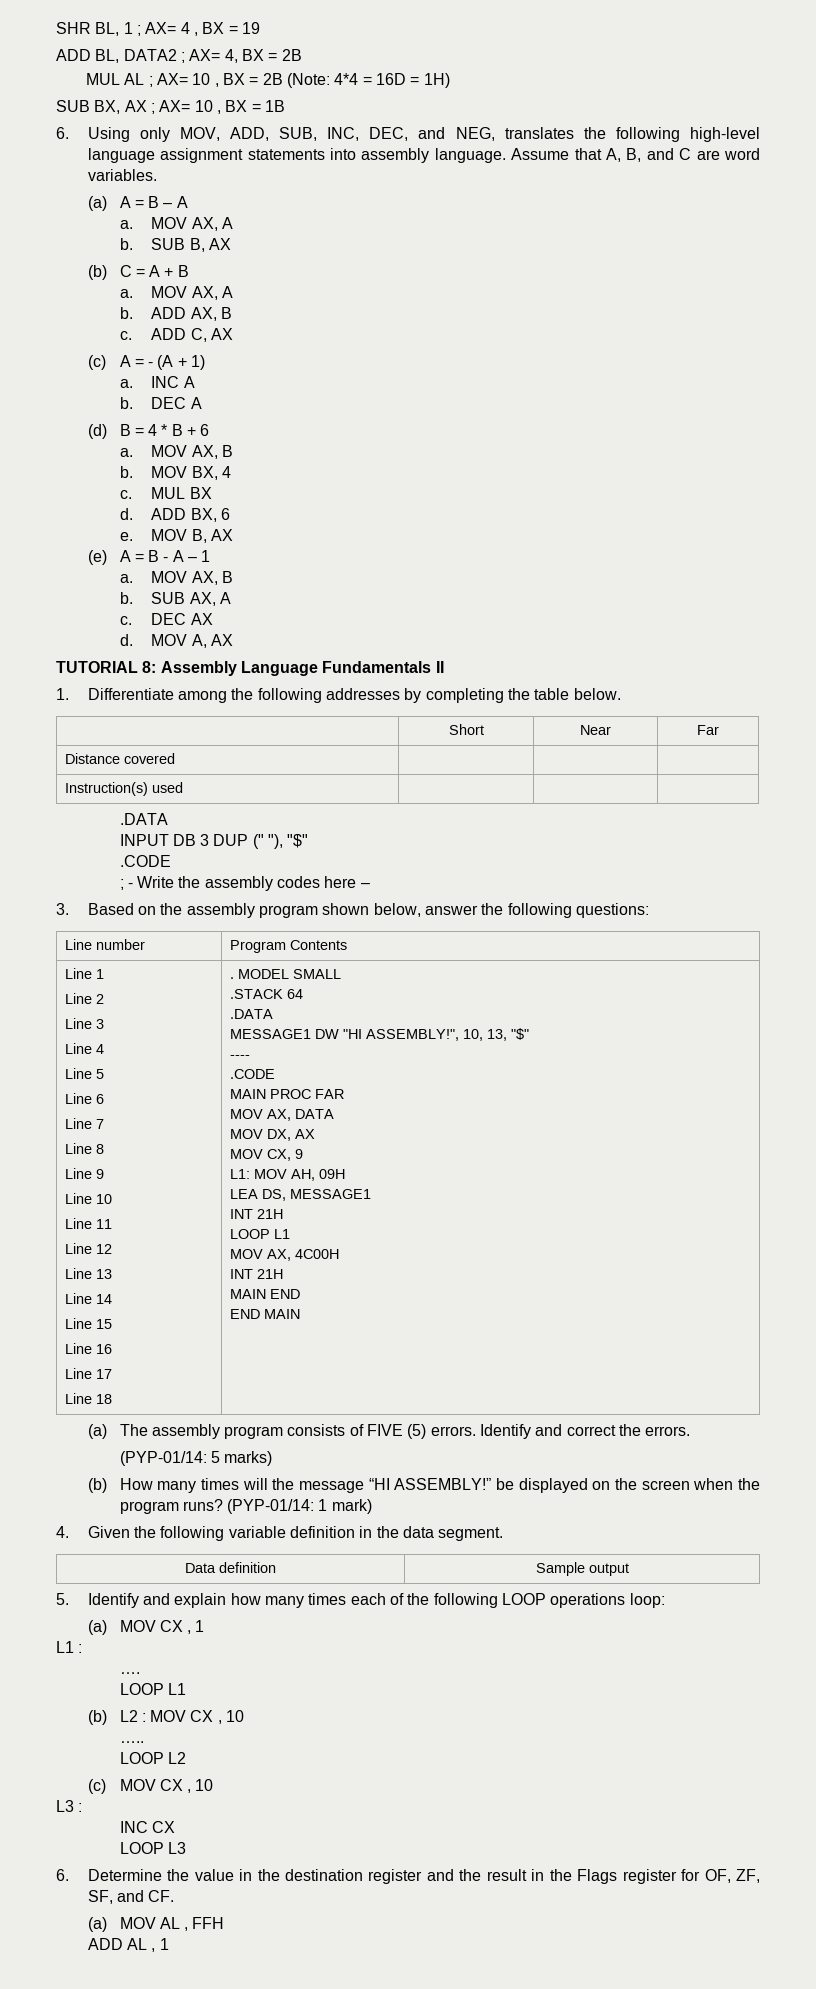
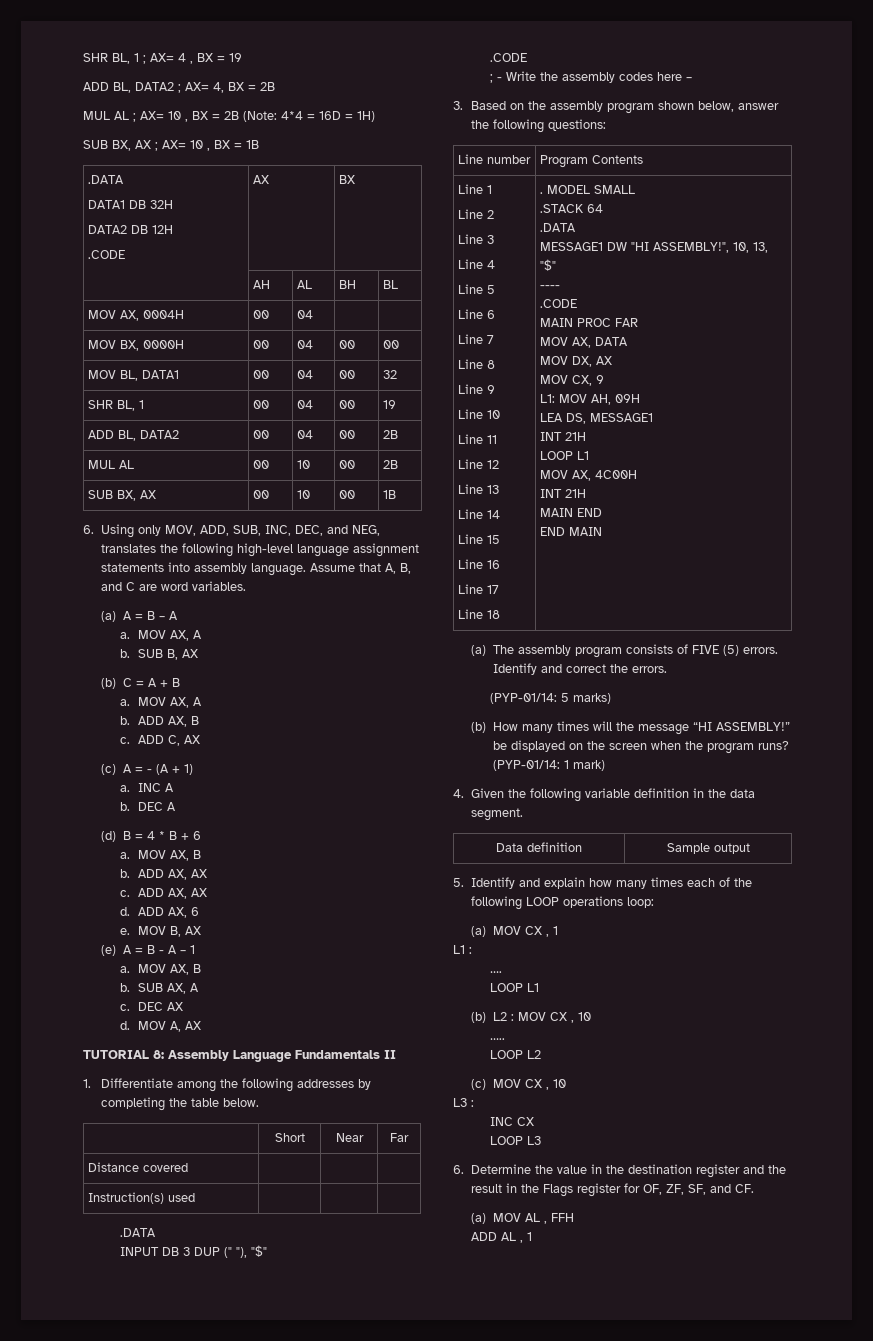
  SUB BX, AX ; AX= 10 , BX = 1B
+ .DATA
+ DATA1 DB 32H
+ DATA2 DB 12H
+ .CODE | AX | BX
+ | AH | AL | BH | BL
+ MOV AX, 0004H | 00 | 04 | |
+ MOV BX, 0000H | 00 | 04 | 00 | 00
+ MOV BL, DATA1 | 00 | 04 | 00 | 32
+ SHR BL, 1 | 00 | 04 | 00 | 19
+ ADD BL, DATA2 | 00 | 04 | 00 | 2B
+ MUL AL | 00 | 10 | 00 | 2B
+ SUB BX, AX | 00 | 10 | 00 | 1B
- b. MOV BX, 4
- c. MUL BX
- d. ADD BX, 6
+ b. ADD AX, AX
+ c. ADD AX, AX
+ d. ADD AX, 6

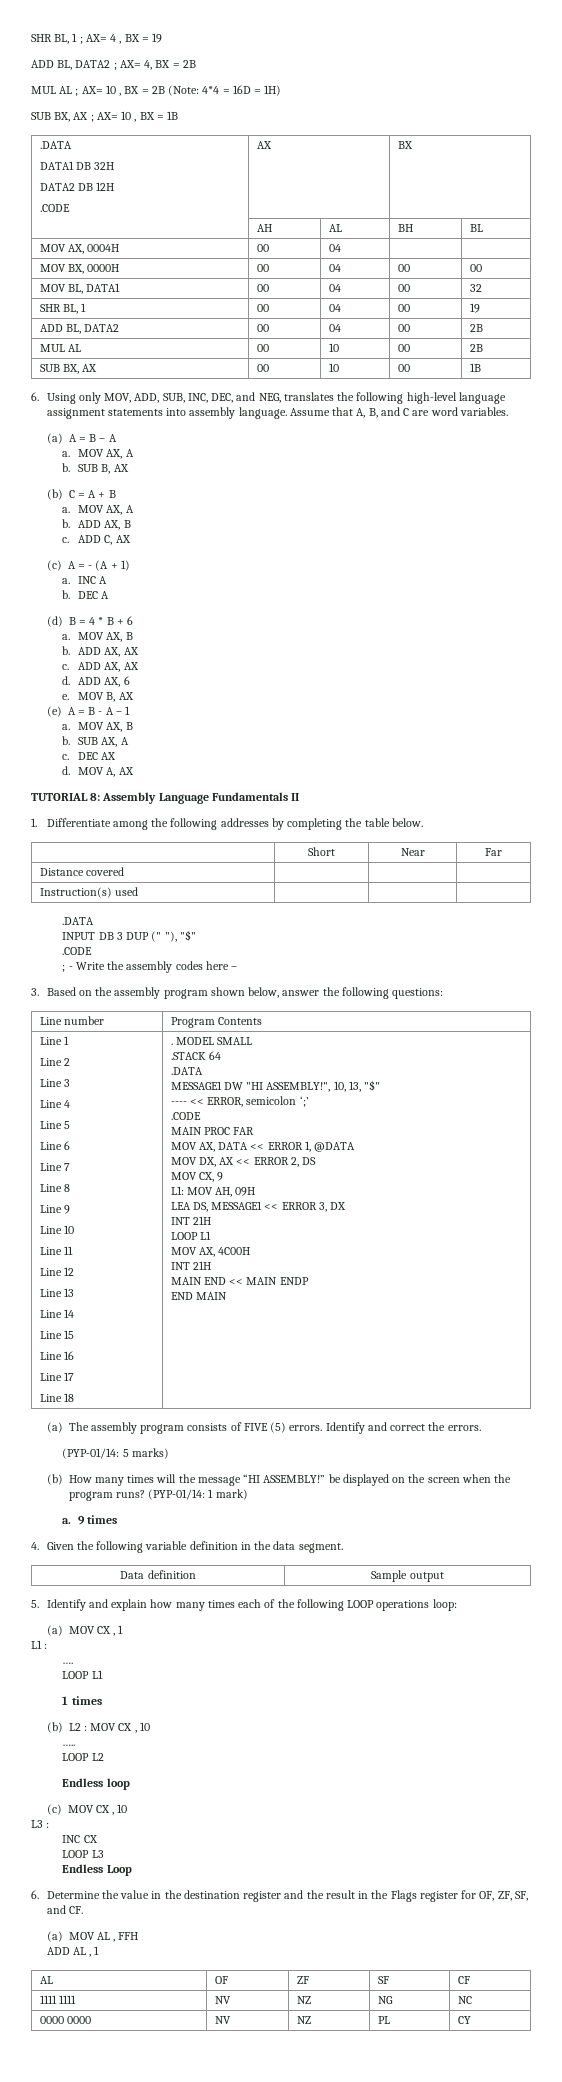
- ----
+ ---- << ERROR, semicolon ‘;’
- MOV AX, DATA
+ MOV AX, DATA << ERROR 1, @DATA
- MOV DX, AX
+ MOV DX, AX << ERROR 2, DS
- LEA DS, MESSAGE1
+ LEA DS, MESSAGE1 << ERROR 3, DX
- MAIN END
+ MAIN END << MAIN ENDP
+ a. 9 times
+ 1 times
+ Endless loop
+ Endless Loop
+ AL | OF | ZF | SF | CF
+ 1111 1111 | NV | NZ | NG | NC
+ 0000 0000 | NV | NZ | PL | CY

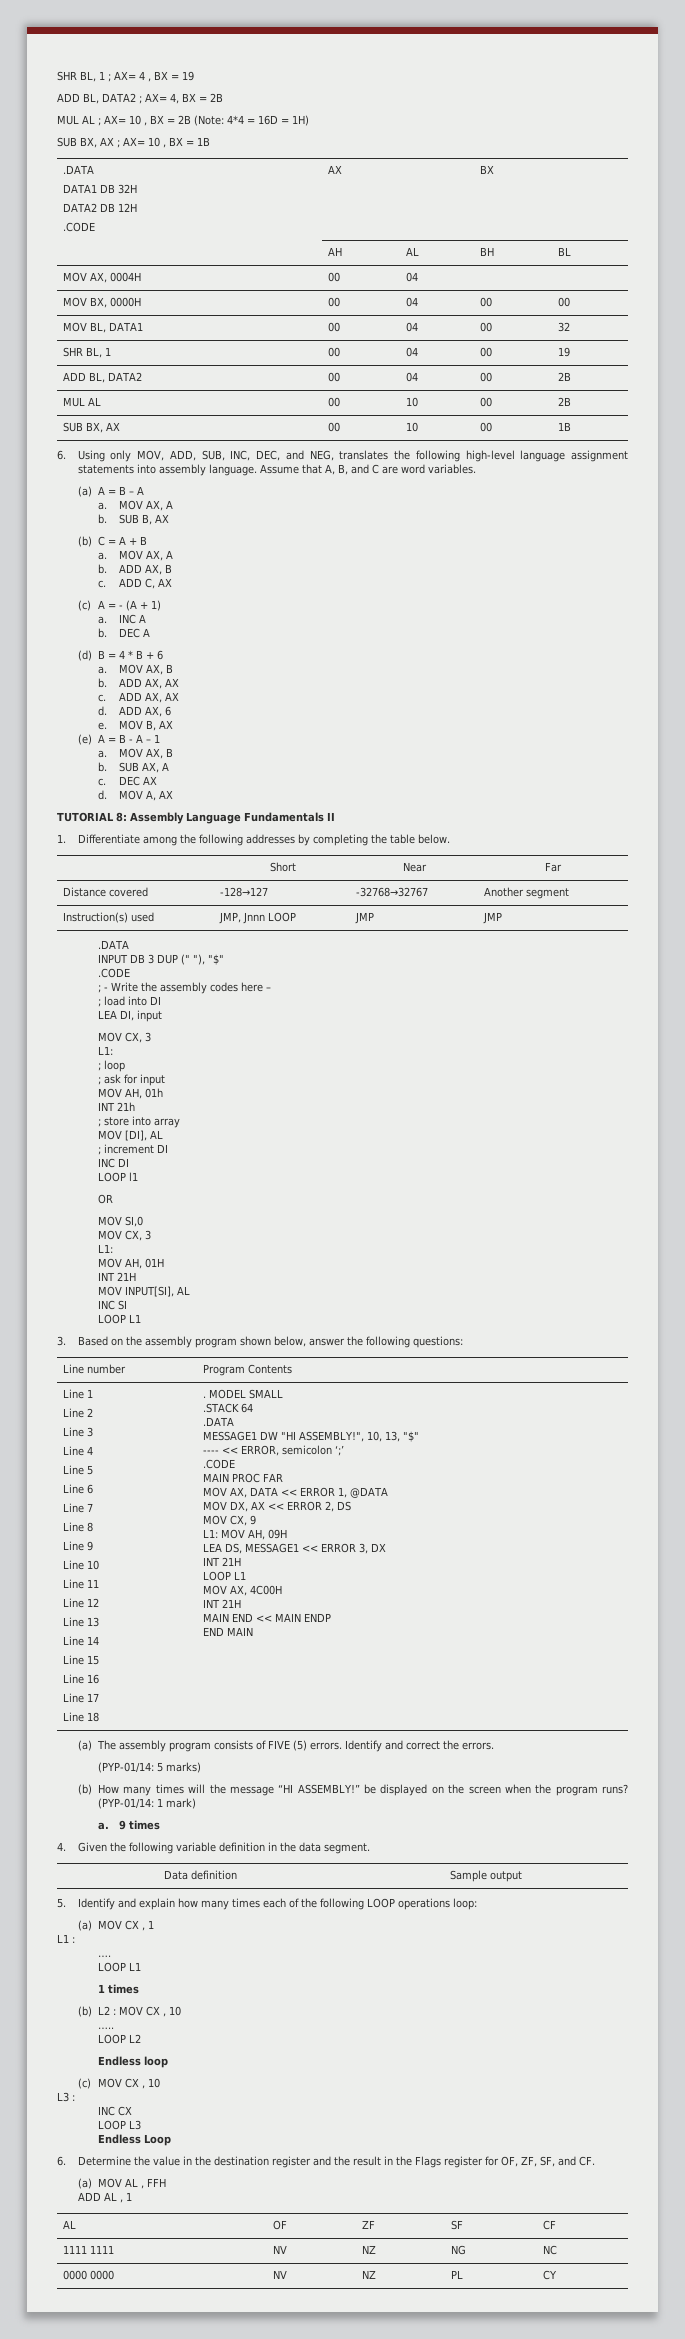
- Distance covered | | |
- Instruction(s) used | | |
+ Distance covered | -128→127 | -32768→32767 | Another segment
+ Instruction(s) used | JMP, Jnnn LOOP | JMP | JMP
+ ; load into DI
+ LEA DI, input
+ MOV CX, 3
+ L1:
+ ; loop
+ ; ask for input
+ MOV AH, 01h
+ INT 21h
+ ; store into array
+ MOV [DI], AL
+ ; increment DI
+ INC DI
+ LOOP l1
+ OR
+ MOV SI,0
+ MOV CX, 3
+ L1:
+ MOV AH, 01H
+ INT 21H
+ MOV INPUT[SI], AL
+ INC SI
+ LOOP L1

